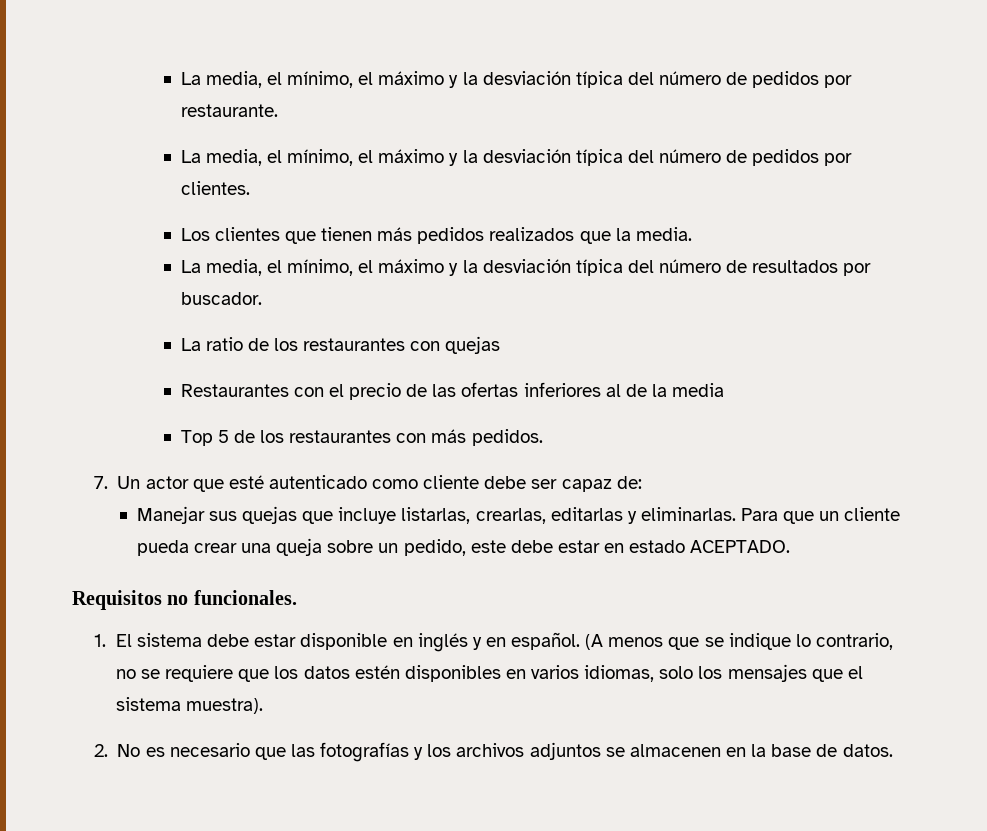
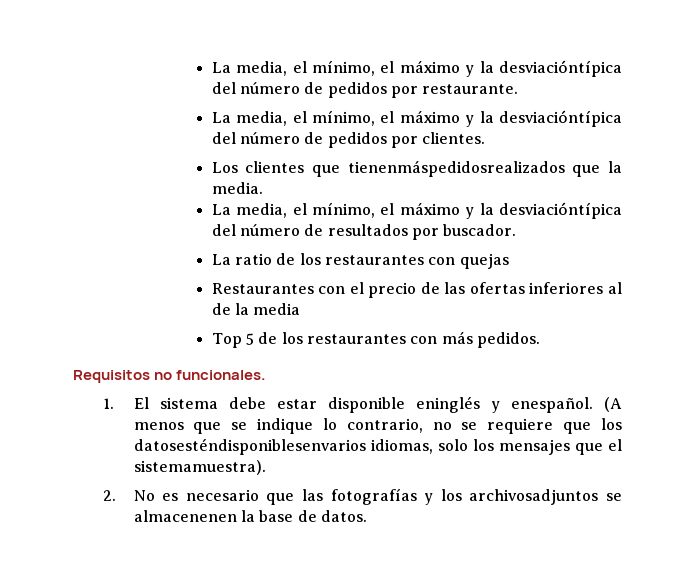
- La media, el mínimo, el máximo y la desviación típica del número de pedidos por restaurante.
+ La media, el mínimo, el máximo y la desviacióntípica del número de pedidos por restaurante.
- La media, el mínimo, el máximo y la desviación típica del número de pedidos por clientes.
+ La media, el mínimo, el máximo y la desviacióntípica del número de pedidos por clientes.
- Los clientes que tienen más pedidos realizados que la media.
+ Los clientes que tienenmáspedidosrealizados que la media.
- La media, el mínimo, el máximo y la desviación típica del número de resultados por buscador.
+ La media, el mínimo, el máximo y la desviacióntípica del número de resultados por buscador.
- 7. Un actor que esté autenticado como cliente debe ser capaz de:
- Manejar sus quejas que incluye listarlas, crearlas, editarlas y eliminarlas. Para que un cliente pueda crear una queja sobre un pedido, este debe estar en estado ACEPTADO.
- 1. El sistema debe estar disponible en inglés y en español.
+ 1. El sistema debe estar disponible eninglés y enespañol.
- (A menos que se indique lo contrario, no se requiere que los datos estén disponibles en varios idiomas, solo los mensajes que el sistema muestra).
+ (A menos que se indique lo contrario, no se requiere que los datosesténdisponiblesenvarios idiomas, solo los mensajes que el sistemamuestra).
- 2. No es necesario que las fotografías y los archivos adjuntos se almacenen en la base de datos.
+ 2. No es necesario que las fotografías y los archivosadjuntos se almacenenen la base de datos.

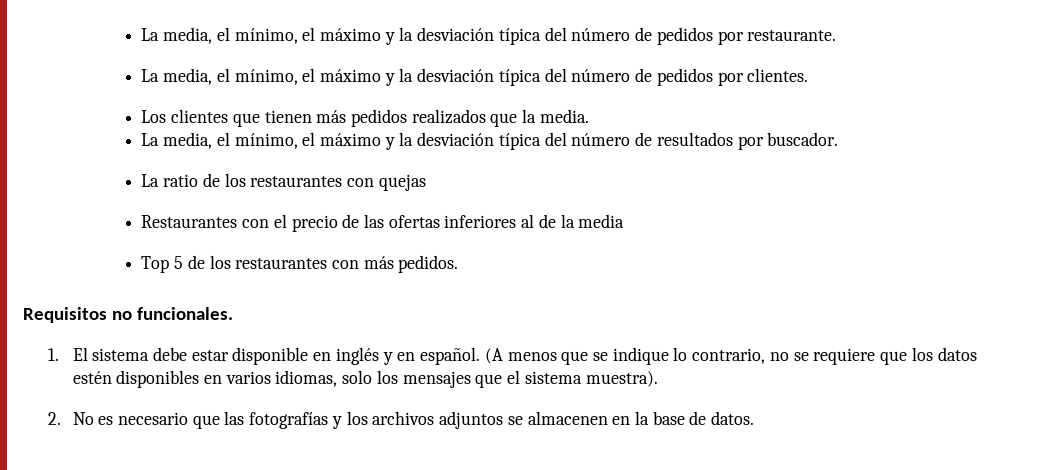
- La media, el mínimo, el máximo y la desviacióntípica del número de pedidos por restaurante.
+ La media, el mínimo, el máximo y la desviación típica del número de pedidos por restaurante.
- La media, el mínimo, el máximo y la desviacióntípica del número de pedidos por clientes.
+ La media, el mínimo, el máximo y la desviación típica del número de pedidos por clientes.
- Los clientes que tienenmáspedidosrealizados que la media.
+ Los clientes que tienen más pedidos realizados que la media.
- La media, el mínimo, el máximo y la desviacióntípica del número de resultados por buscador.
+ La media, el mínimo, el máximo y la desviación típica del número de resultados por buscador.
- 1. El sistema debe estar disponible eninglés y enespañol.
+ 1. El sistema debe estar disponible en inglés y en español.
- (A menos que se indique lo contrario, no se requiere que los datosesténdisponiblesenvarios idiomas, solo los mensajes que el sistemamuestra).
+ (A menos que se indique lo contrario, no se requiere que los datos estén disponibles en varios idiomas, solo los mensajes que el sistema muestra).
- 2. No es necesario que las fotografías y los archivosadjuntos se almacenenen la base de datos.
+ 2. No es necesario que las fotografías y los archivos adjuntos se almacenen en la base de datos.

